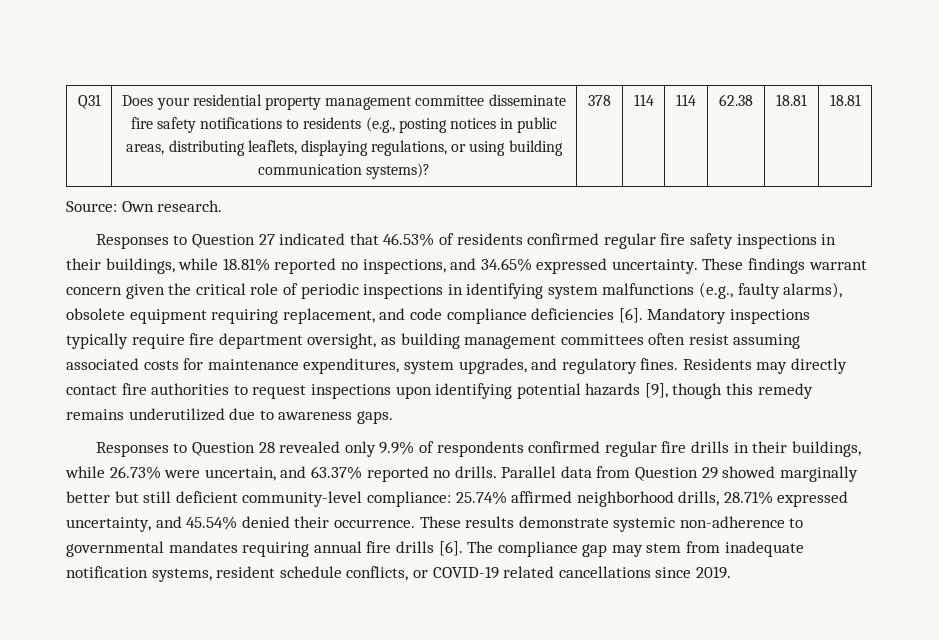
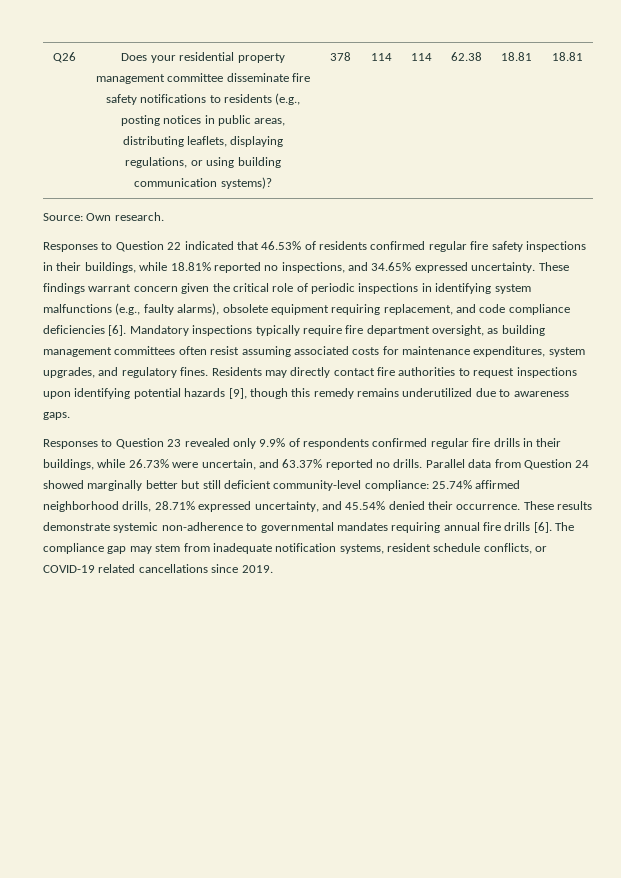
- Q31 | Does your residential property management committee disseminate fire safety notifications to residents (e.g., posting notices in public areas, distributing leaflets, displaying regulations, or using building communication systems)? | 378 | 114 | 114 | 62.38 | 18.81 | 18.81
+ Q26 | Does your residential property management committee disseminate fire safety notifications to residents (e.g., posting notices in public areas, distributing leaflets, displaying regulations, or using building communication systems)? | 378 | 114 | 114 | 62.38 | 18.81 | 18.81
- Responses to Question 27 indicated that 46.53% of residents confirmed regular fire safety inspections in their buildings, while 18.81% reported no inspections, and 34.65% expressed uncertainty.
+ Responses to Question 22 indicated that 46.53% of residents confirmed regular fire safety inspections in their buildings, while 18.81% reported no inspections, and 34.65% expressed uncertainty.
- Responses to Question 28 revealed only 9.9% of respondents confirmed regular fire drills in their buildings, while 26.73% were uncertain, and 63.37% reported no drills.
+ Responses to Question 23 revealed only 9.9% of respondents confirmed regular fire drills in their buildings, while 26.73% were uncertain, and 63.37% reported no drills.
- Parallel data from Question 29 showed marginally better but still deficient community-level compliance: 25.74% affirmed neighborhood drills, 28.71% expressed uncertainty, and 45.54% denied their occurrence.
+ Parallel data from Question 24 showed marginally better but still deficient community-level compliance: 25.74% affirmed neighborhood drills, 28.71% expressed uncertainty, and 45.54% denied their occurrence.

